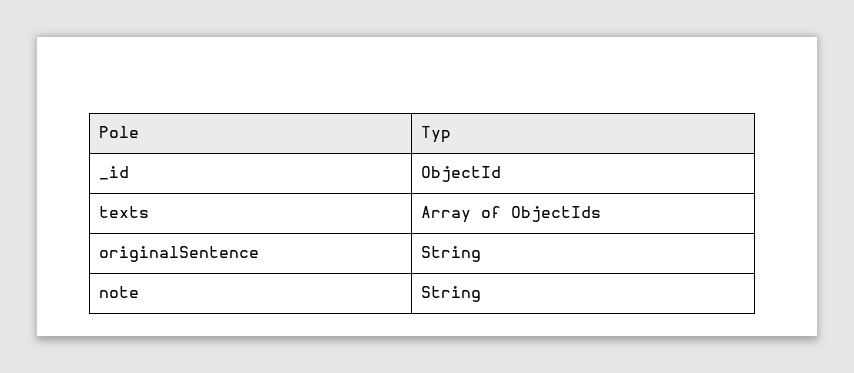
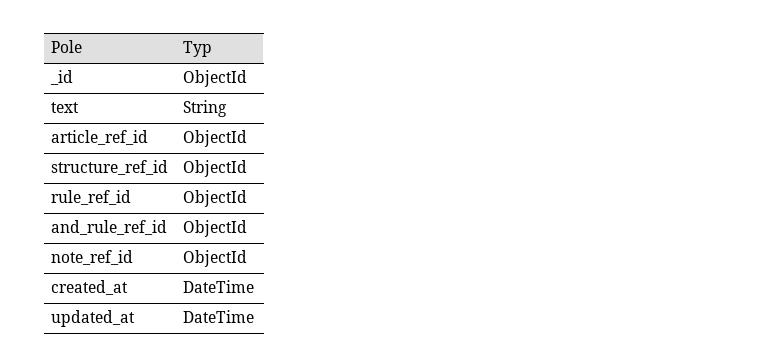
- texts | Array of ObjectIds
- originalSentence | String
- note | String
+ text | String
+ article_ref_id | ObjectId
+ structure_ref_id | ObjectId
+ rule_ref_id | ObjectId
+ and_rule_ref_id | ObjectId
+ note_ref_id | ObjectId
+ created_at | DateTime
+ updated_at | DateTime

